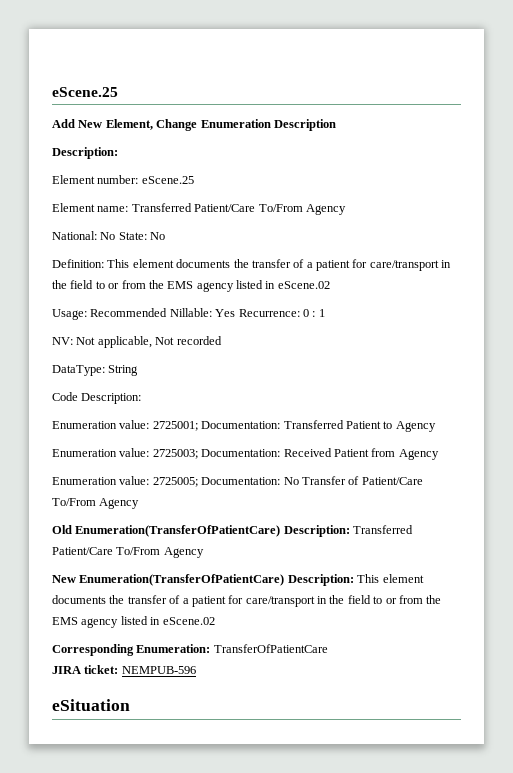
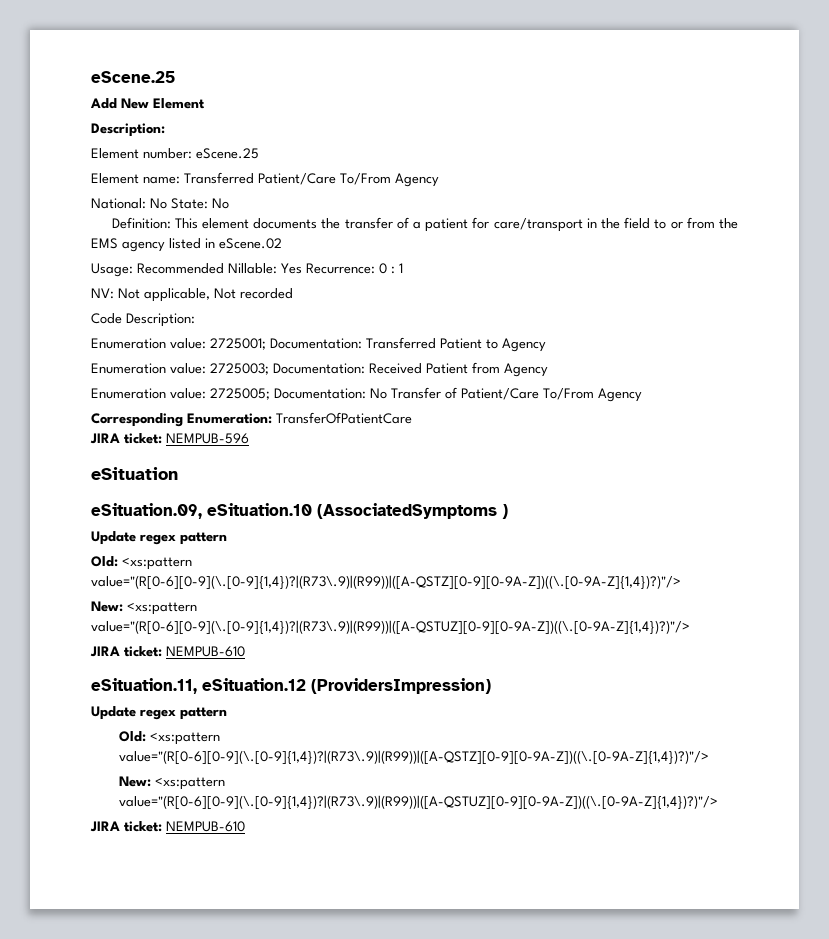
- Add New Element, Change Enumeration Description
+ Add New Element
- DataType: String
- Old Enumeration(TransferOfPatientCare) Description: Transferred Patient/Care To/From Agency
- New Enumeration(TransferOfPatientCare) Description: This element documents the transfer of a patient for care/transport in the field to or from the EMS agency listed in eScene.02
+ eSituation.09, eSituation.10 (AssociatedSymptoms )
+ Update regex pattern
+ Old: <xs:pattern value="(R[0-6][0-9](\.[0-9]{1,4})?|(R73\.9)|(R99))|([A-QSTZ][0-9][0-9A-Z])((\.[0-9A-Z]{1,4})?)"/>
+ New: <xs:pattern value="(R[0-6][0-9](\.[0-9]{1,4})?|(R73\.9)|(R99))|([A-QSTUZ][0-9][0-9A-Z])((\.[0-9A-Z]{1,4})?)"/>
+ JIRA ticket: NEMPUB-610
+ eSituation.11, eSituation.12 (ProvidersImpression)
+ Update regex pattern
+ Old: <xs:pattern value="(R[0-6][0-9](\.[0-9]{1,4})?|(R73\.9)|(R99))|([A-QSTZ][0-9][0-9A-Z])((\.[0-9A-Z]{1,4})?)"/>
+ New: <xs:pattern value="(R[0-6][0-9](\.[0-9]{1,4})?|(R73\.9)|(R99))|([A-QSTUZ][0-9][0-9A-Z])((\.[0-9A-Z]{1,4})?)"/>
+ JIRA ticket: NEMPUB-610

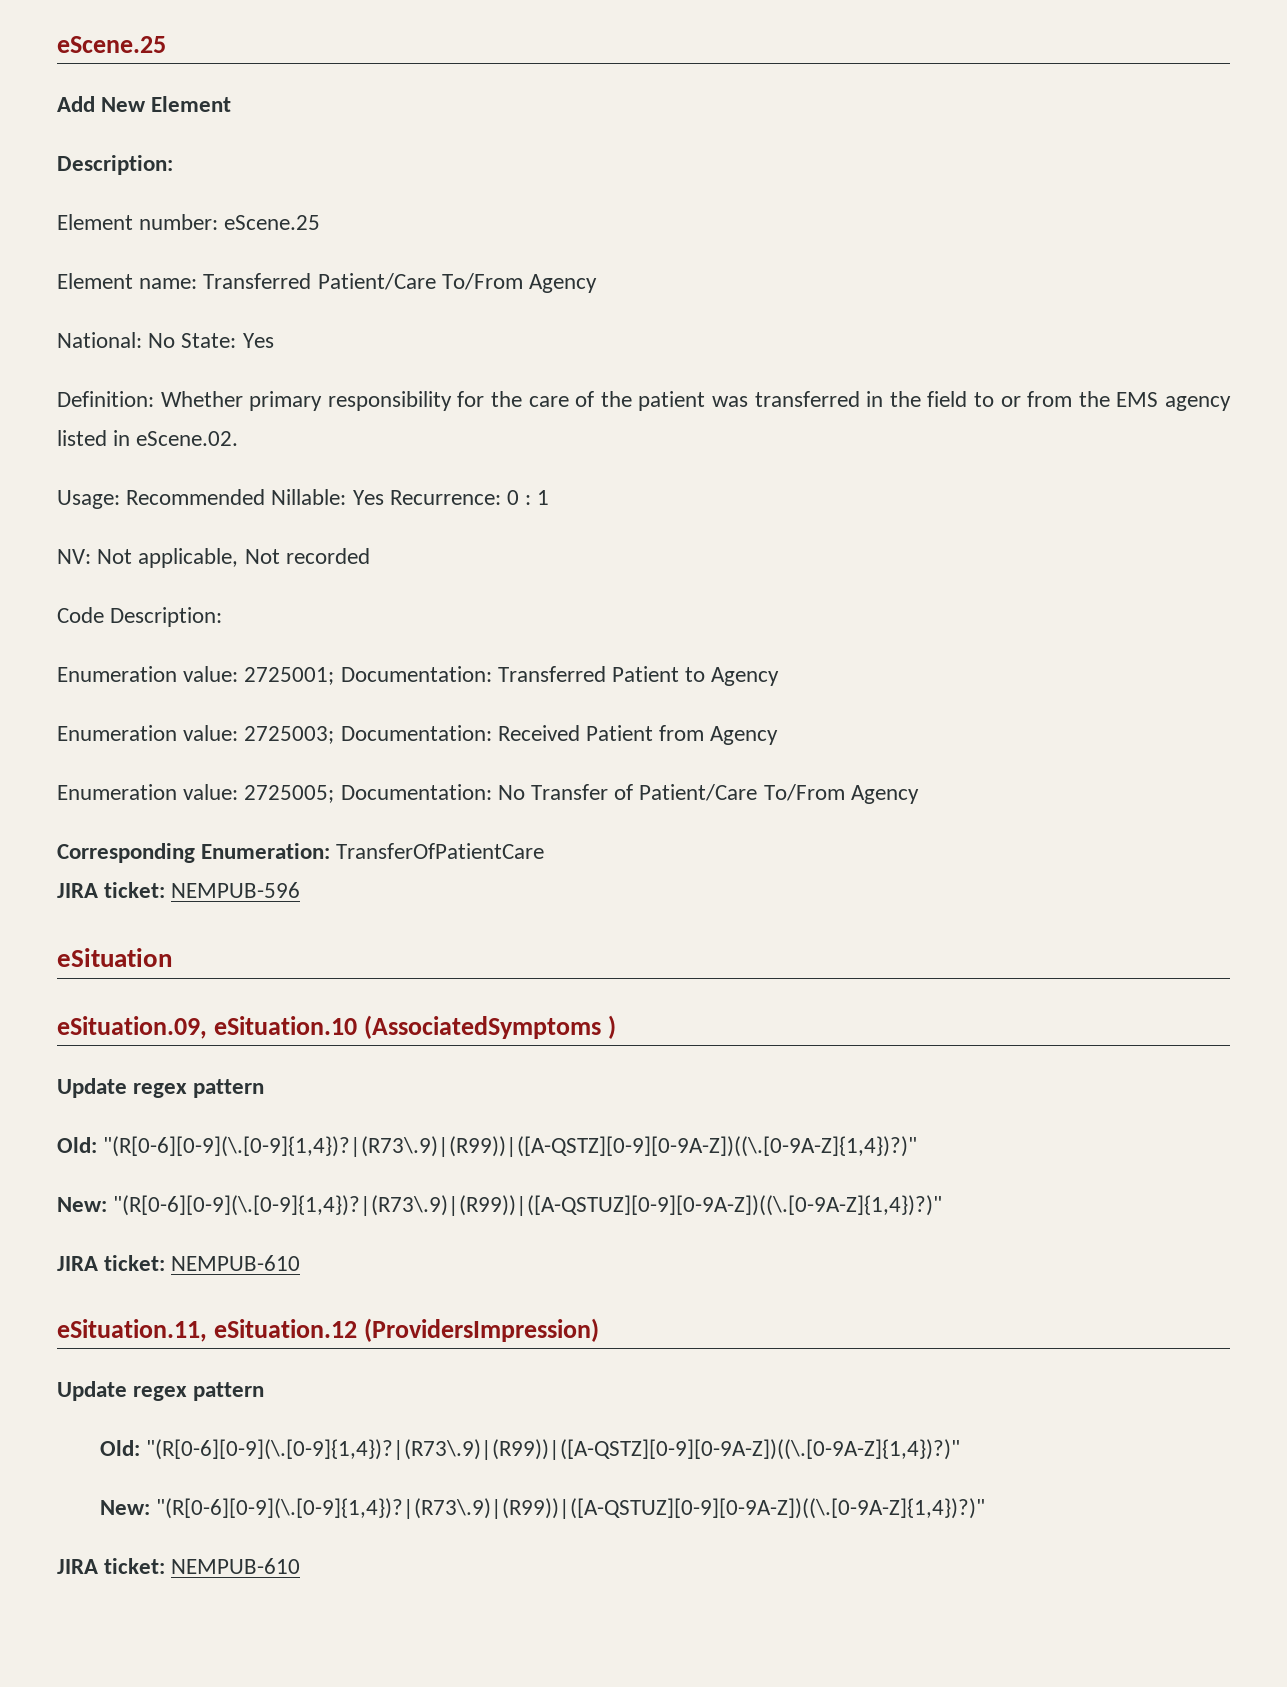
- National: No State: No
+ National: No State: Yes
- Definition: This element documents the transfer of a patient for care/transport in the field to or from the EMS agency listed in eScene.02
+ Definition: Whether primary responsibility for the care of the patient was transferred in the field to or from the EMS agency listed in eScene.02.
  eSituation.09, eSituation.10 (AssociatedSymptoms )
  Update regex pattern
- Old: <xs:pattern value="(R[0-6][0-9](\.[0-9]{1,4})?|(R73\.9)|(R99))|([A-QSTZ][0-9][0-9A-Z])((\.[0-9A-Z]{1,4})?)"/>
- New: <xs:pattern value="(R[0-6][0-9](\.[0-9]{1,4})?|(R73\.9)|(R99))|([A-QSTUZ][0-9][0-9A-Z])((\.[0-9A-Z]{1,4})?)"/>
+ Old: "(R[0-6][0-9](\.[0-9]{1,4})?|(R73\.9)|(R99))|([A-QSTZ][0-9][0-9A-Z])((\.[0-9A-Z]{1,4})?)"
+ New: "(R[0-6][0-9](\.[0-9]{1,4})?|(R73\.9)|(R99))|([A-QSTUZ][0-9][0-9A-Z])((\.[0-9A-Z]{1,4})?)"
  eSituation.11, eSituation.12 (ProvidersImpression)
  Update regex pattern
- Old: <xs:pattern value="(R[0-6][0-9](\.[0-9]{1,4})?|(R73\.9)|(R99))|([A-QSTZ][0-9][0-9A-Z])((\.[0-9A-Z]{1,4})?)"/>
- New: <xs:pattern value="(R[0-6][0-9](\.[0-9]{1,4})?|(R73\.9)|(R99))|([A-QSTUZ][0-9][0-9A-Z])((\.[0-9A-Z]{1,4})?)"/>
+ Old: "(R[0-6][0-9](\.[0-9]{1,4})?|(R73\.9)|(R99))|([A-QSTZ][0-9][0-9A-Z])((\.[0-9A-Z]{1,4})?)"
+ New: "(R[0-6][0-9](\.[0-9]{1,4})?|(R73\.9)|(R99))|([A-QSTUZ][0-9][0-9A-Z])((\.[0-9A-Z]{1,4})?)"

